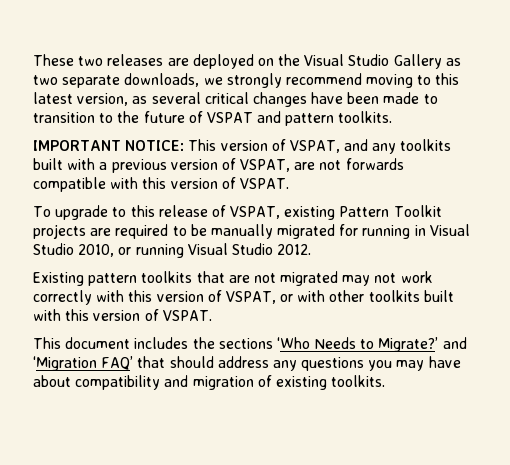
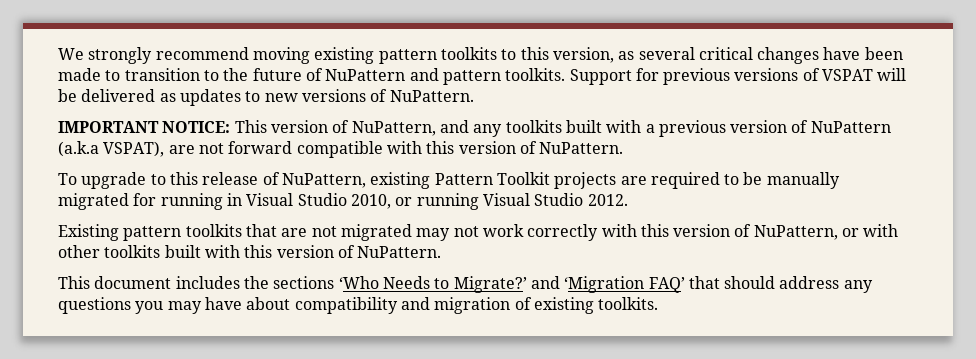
- These two releases are deployed on the Visual Studio Gallery as two separate downloads, we strongly recommend moving to this latest version, as several critical changes have been made to transition to the future of VSPAT and pattern toolkits.
+ We strongly recommend moving existing pattern toolkits to this version, as several critical changes have been made to transition to the future of NuPattern and pattern toolkits. Support for previous versions of VSPAT will be delivered as updates to new versions of NuPattern.
- IMPORTANT NOTICE: This version of VSPAT, and any toolkits built with a previous version of VSPAT, are not forwards compatible with this version of VSPAT.
+ IMPORTANT NOTICE: This version of NuPattern, and any toolkits built with a previous version of NuPattern (a.k.a VSPAT), are not forward compatible with this version of NuPattern.
- To upgrade to this release of VSPAT, existing Pattern Toolkit projects are required to be manually migrated for running in Visual Studio 2010, or running Visual Studio 2012.
+ To upgrade to this release of NuPattern, existing Pattern Toolkit projects are required to be manually migrated for running in Visual Studio 2010, or running Visual Studio 2012.
- Existing pattern toolkits that are not migrated may not work correctly with this version of VSPAT, or with other toolkits built with this version of VSPAT.
+ Existing pattern toolkits that are not migrated may not work correctly with this version of NuPattern, or with other toolkits built with this version of NuPattern.

